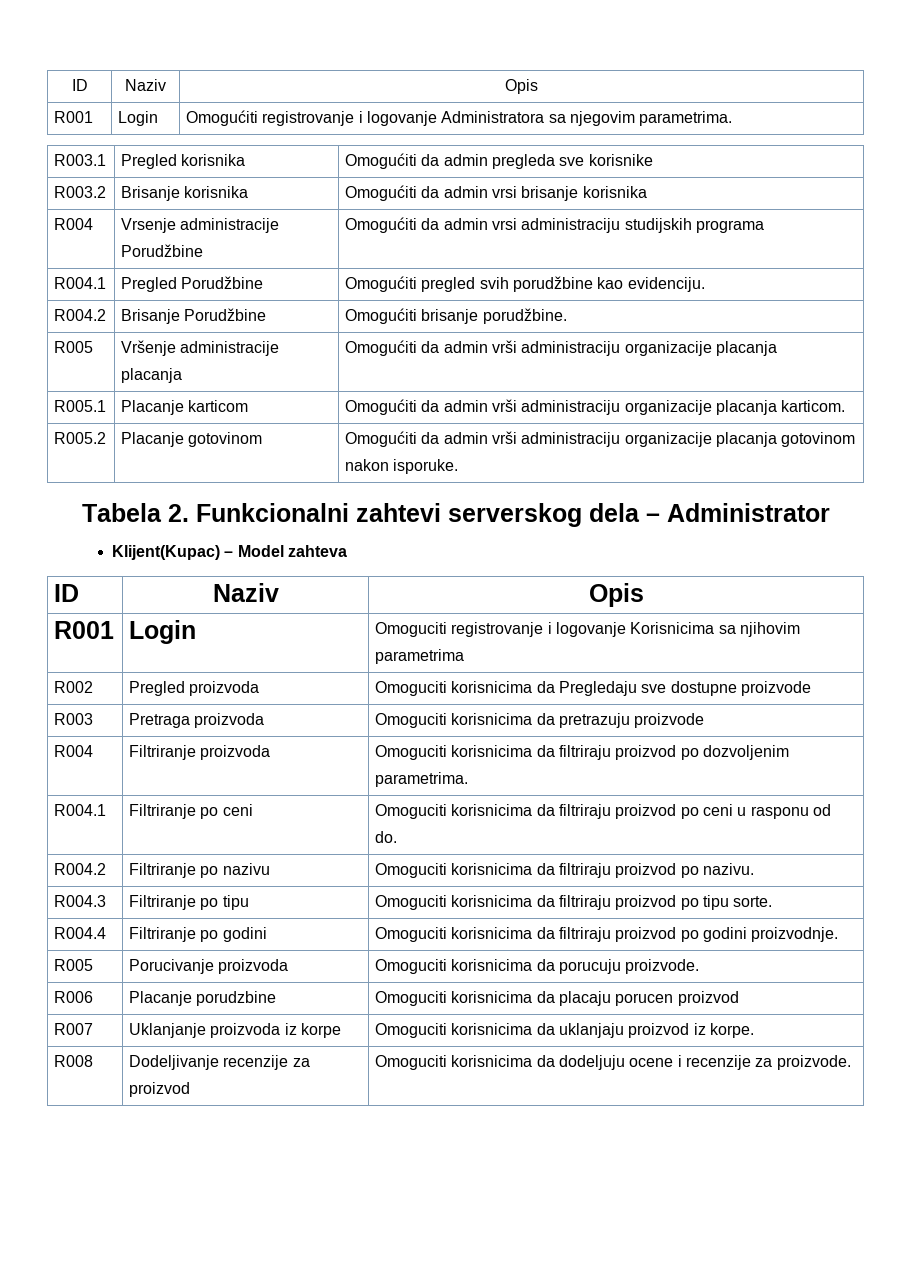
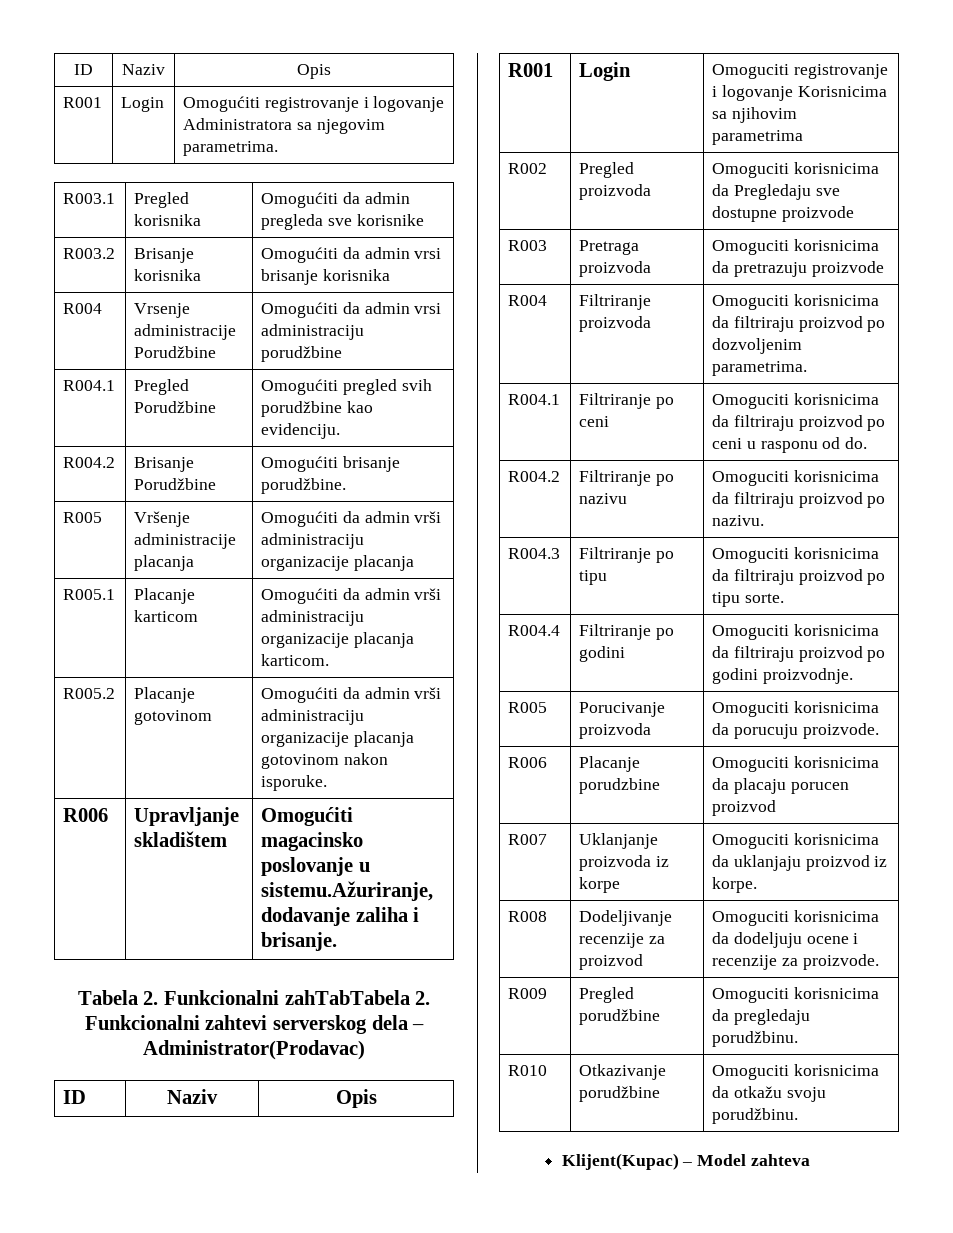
- R004 | Vrsenje administracije Porudžbine | Omogućiti da admin vrsi administraciju studijskih programa
+ R004 | Vrsenje administracije Porudžbine | Omogućiti da admin vrsi administraciju porudžbine
+ R006 | Upravljanje skladištem | Omogućiti magacinsko poslovanje u sistemu.Ažuriranje, dodavanje zaliha i brisanje.
- Tabela 2. Funkcionalni zahtevi serverskog dela – Administrator
- Klijent(Kupac) – Model zahteva
+ Tabela 2. Funkcionalni zahTabTabela 2. Funkcionalni zahtevi serverskog dela – Administrator(Prodavac)
+ R009 | Pregled porudžbine | Omoguciti korisnicima da pregledaju porudžbinu.
+ R010 | Otkazivanje porudžbine | Omoguciti korisnicima da otkažu svoju porudžbinu.
+ Klijent(Kupac) – Model zahteva

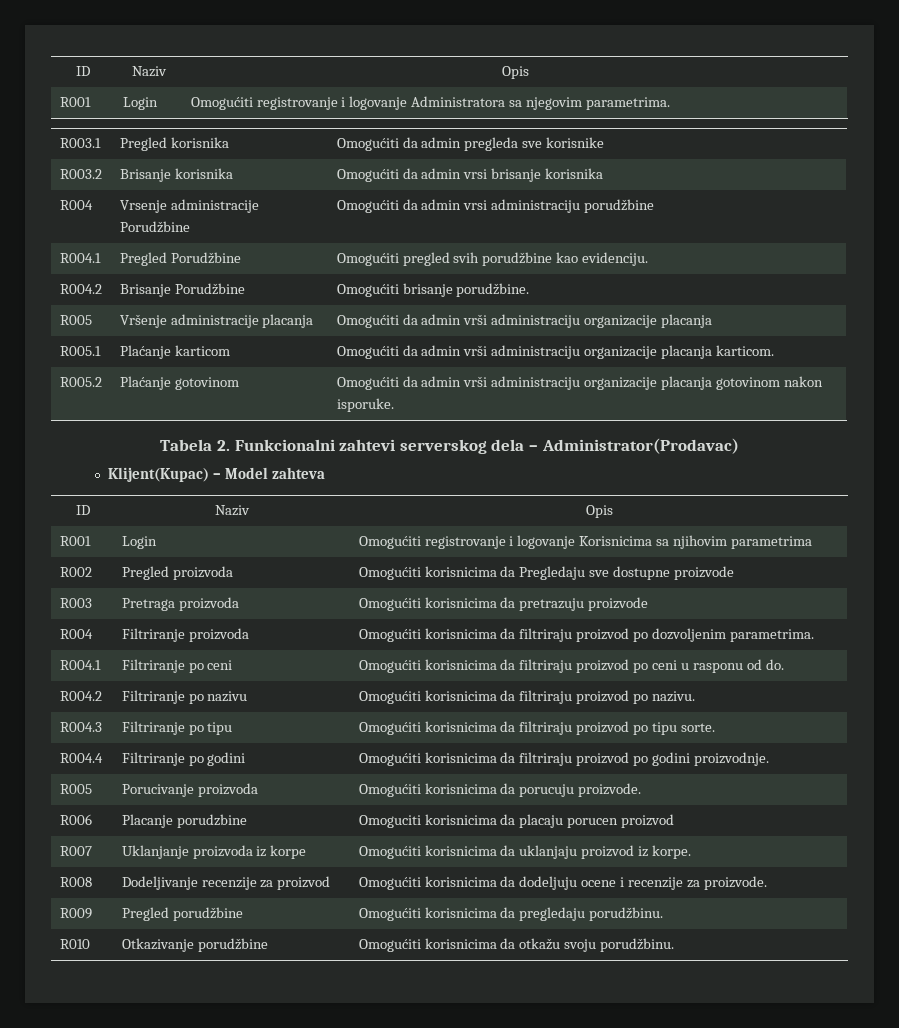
- R005.1 | Placanje karticom | Omogućiti da admin vrši administraciju organizacije placanja karticom.
+ R005.1 | Plaćanje karticom | Omogućiti da admin vrši administraciju organizacije placanja karticom.
- R005.2 | Placanje gotovinom | Omogućiti da admin vrši administraciju organizacije placanja gotovinom nakon isporuke.
+ R005.2 | Plaćanje gotovinom | Omogućiti da admin vrši administraciju organizacije placanja gotovinom nakon isporuke.
- R006 | Upravljanje skladištem | Omogućiti magacinsko poslovanje u sistemu.Ažuriranje, dodavanje zaliha i brisanje.
- Tabela 2. Funkcionalni zahTabTabela 2. Funkcionalni zahtevi serverskog dela – Administrator(Prodavac)
+ Tabela 2. Funkcionalni zahtevi serverskog dela – Administrator(Prodavac)
+ Klijent(Kupac) – Model zahteva
  ID | Naziv | Opis
- R001 | Login | Omoguciti registrovanje i logovanje Korisnicima sa njihovim parametrima
+ R001 | Login | Omogućiti registrovanje i logovanje Korisnicima sa njihovim parametrima
- R002 | Pregled proizvoda | Omoguciti korisnicima da Pregledaju sve dostupne proizvode
+ R002 | Pregled proizvoda | Omogućiti korisnicima da Pregledaju sve dostupne proizvode
- R003 | Pretraga proizvoda | Omoguciti korisnicima da pretrazuju proizvode
+ R003 | Pretraga proizvoda | Omogućiti korisnicima da pretrazuju proizvode
- R004 | Filtriranje proizvoda | Omoguciti korisnicima da filtriraju proizvod po dozvoljenim parametrima.
+ R004 | Filtriranje proizvoda | Omogućiti korisnicima da filtriraju proizvod po dozvoljenim parametrima.
- R004.1 | Filtriranje po ceni | Omoguciti korisnicima da filtriraju proizvod po ceni u rasponu od do.
+ R004.1 | Filtriranje po ceni | Omogućiti korisnicima da filtriraju proizvod po ceni u rasponu od do.
- R004.2 | Filtriranje po nazivu | Omoguciti korisnicima da filtriraju proizvod po nazivu.
+ R004.2 | Filtriranje po nazivu | Omogućiti korisnicima da filtriraju proizvod po nazivu.
- R004.3 | Filtriranje po tipu | Omoguciti korisnicima da filtriraju proizvod po tipu sorte.
+ R004.3 | Filtriranje po tipu | Omogućiti korisnicima da filtriraju proizvod po tipu sorte.
- R004.4 | Filtriranje po godini | Omoguciti korisnicima da filtriraju proizvod po godini proizvodnje.
+ R004.4 | Filtriranje po godini | Omogućiti korisnicima da filtriraju proizvod po godini proizvodnje.
- R005 | Porucivanje proizvoda | Omoguciti korisnicima da porucuju proizvode.
+ R005 | Porucivanje proizvoda | Omogućiti korisnicima da porucuju proizvode.
- R007 | Uklanjanje proizvoda iz korpe | Omoguciti korisnicima da uklanjaju proizvod iz korpe.
+ R007 | Uklanjanje proizvoda iz korpe | Omogućiti korisnicima da uklanjaju proizvod iz korpe.
- R008 | Dodeljivanje recenzije za proizvod | Omoguciti korisnicima da dodeljuju ocene i recenzije za proizvode.
+ R008 | Dodeljivanje recenzije za proizvod | Omogućiti korisnicima da dodeljuju ocene i recenzije za proizvode.
- R009 | Pregled porudžbine | Omoguciti korisnicima da pregledaju porudžbinu.
+ R009 | Pregled porudžbine | Omogućiti korisnicima da pregledaju porudžbinu.
- R010 | Otkazivanje porudžbine | Omoguciti korisnicima da otkažu svoju porudžbinu.
+ R010 | Otkazivanje porudžbine | Omogućiti korisnicima da otkažu svoju porudžbinu.
- Klijent(Kupac) – Model zahteva

